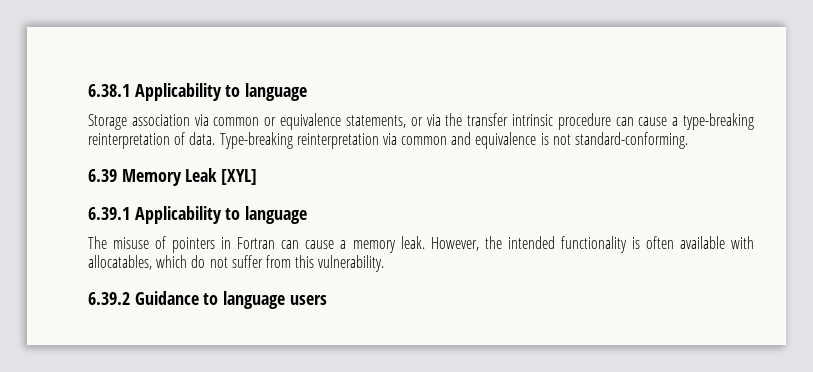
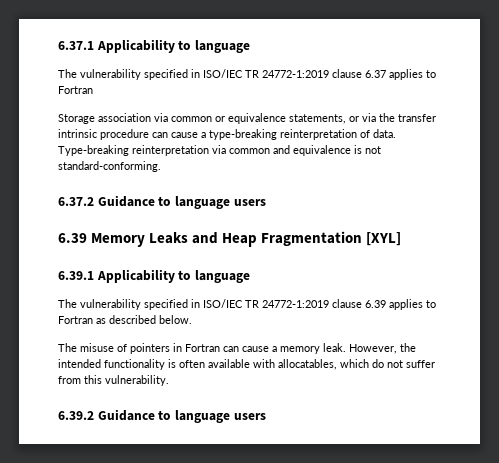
- 6.38.1 Applicability to language
+ 6.37.1 Applicability to language
+ The vulnerability specified in ISO/IEC TR 24772-1:2019 clause 6.37 applies to Fortran
- 6.39 Memory Leak [XYL]
+ 6.37.2 Guidance to language users
+ 6.39 Memory Leaks and Heap Fragmentation [XYL]
+ The vulnerability specified in ISO/IEC TR 24772-1:2019 clause 6.39 applies to Fortran as described below.

